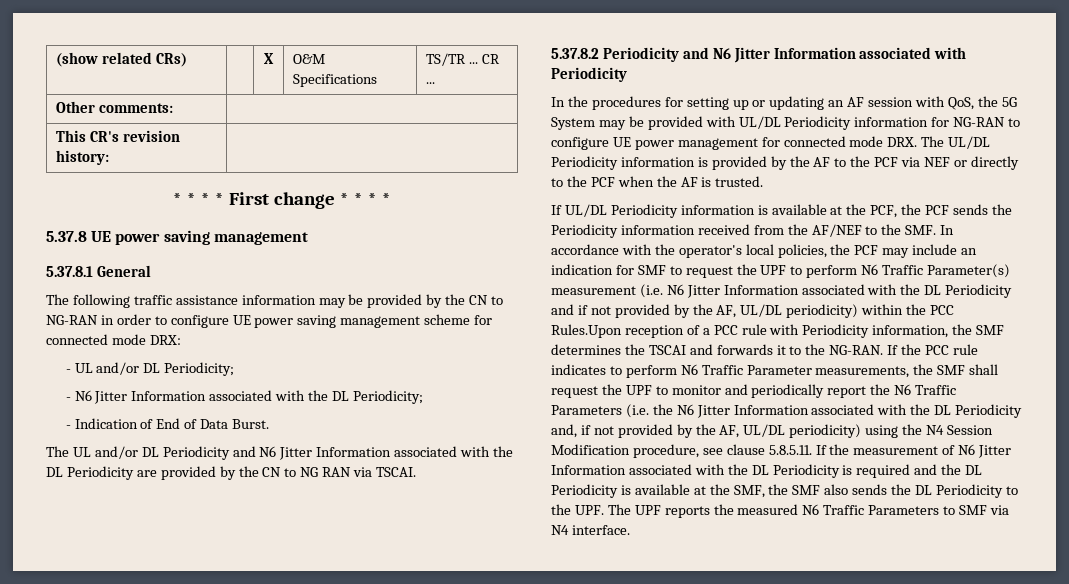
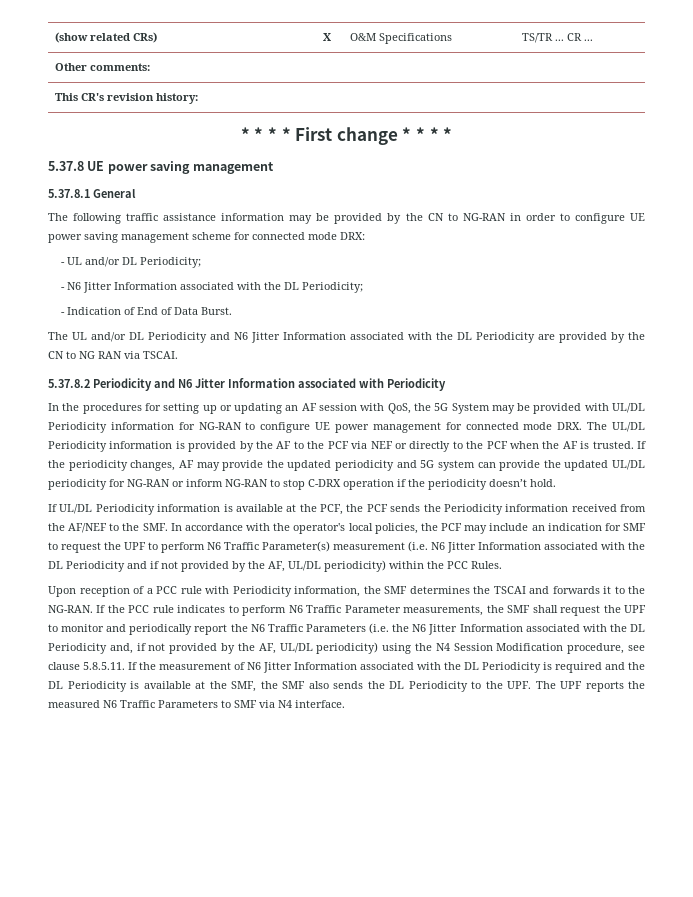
+ If the periodicity changes, AF may provide the updated periodicity and 5G system can provide the updated UL/DL periodicity for NG-RAN or inform NG-RAN to stop C-DRX operation if the periodicity doesn’t hold.
- If UL/DL Periodicity information is available at the PCF, the PCF sends the Periodicity information received from the AF/NEF to the SMF. In accordance with the operator's local policies, the PCF may include an indication for SMF to request the UPF to perform N6 Traffic Parameter(s) measurement (i.e. N6 Jitter Information associated with the DL Periodicity and if not provided by the AF, UL/DL periodicity) within the PCC Rules.Upon reception of a PCC rule with Periodicity information, the SMF determines the TSCAI and forwards it to the NG-RAN.
+ If UL/DL Periodicity information is available at the PCF, the PCF sends the Periodicity information received from the AF/NEF to the SMF. In accordance with the operator's local policies, the PCF may include an indication for SMF to request the UPF to perform N6 Traffic Parameter(s) measurement (i.e. N6 Jitter Information associated with the DL Periodicity and if not provided by the AF, UL/DL periodicity) within the PCC Rules.
+ Upon reception of a PCC rule with Periodicity information, the SMF determines the TSCAI and forwards it to the NG-RAN.

